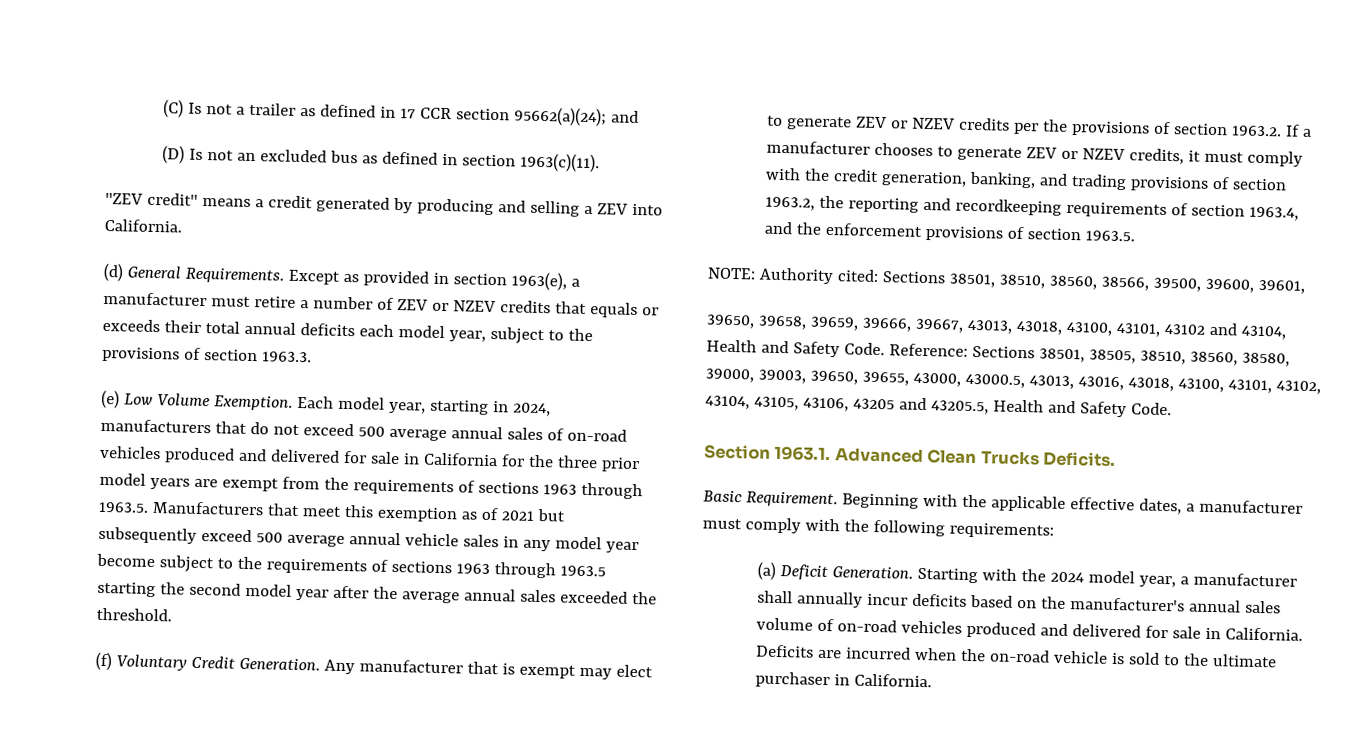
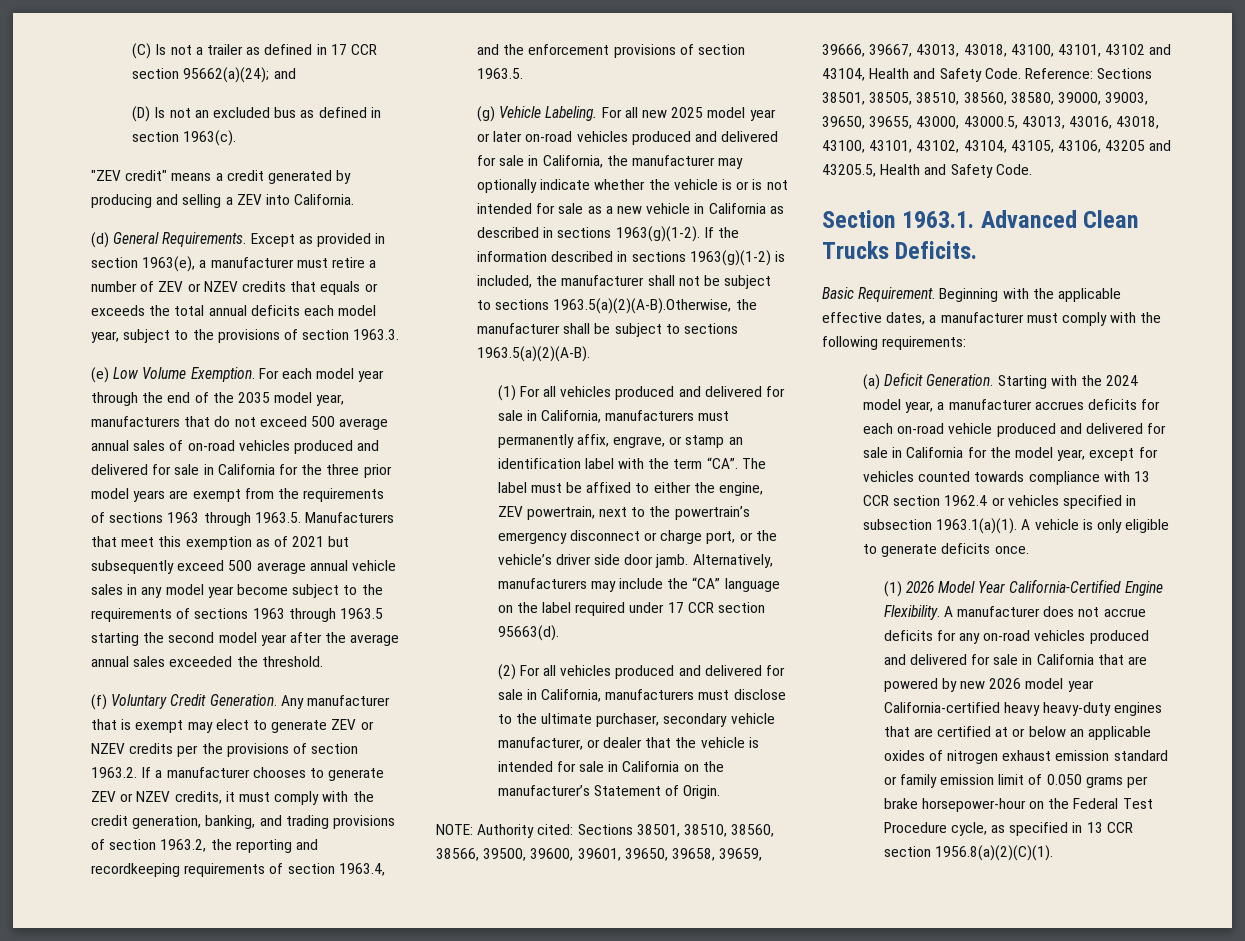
- (D) Is not an excluded bus as defined in section 1963(c)(11).
+ (D) Is not an excluded bus as defined in section 1963(c).
- Except as provided in section 1963(e), a manufacturer must retire a number of ZEV or NZEV credits that equals or exceeds their total annual deficits each model year, subject to the provisions of section 1963.3.
+ Except as provided in section 1963(e), a manufacturer must retire a number of ZEV or NZEV credits that equals or exceeds the total annual deficits each model year, subject to the provisions of section 1963.3.
- Each model year, starting in 2024, manufacturers that do not exceed 500 average annual sales of on-road vehicles produced and delivered for sale in California for the three prior model years are exempt from the requirements of sections 1963 through 1963.5. Manufacturers that meet this exemption as of 2021 but subsequently exceed 500 average annual vehicle sales in any model year become subject to the requirements of sections 1963 through 1963.5 starting the second model year after the average annual sales exceeded the threshold.
+ For each model year through the end of the 2035 model year, manufacturers that do not exceed 500 average annual sales of on-road vehicles produced and delivered for sale in California for the three prior model years are exempt from the requirements of sections 1963 through 1963.5. Manufacturers that meet this exemption as of 2021 but subsequently exceed 500 average annual vehicle sales in any model year become subject to the requirements of sections 1963 through 1963.5 starting the second model year after the average annual sales exceeded the threshold.
+ (g) Vehicle Labeling. For all new 2025 model year or later on-road vehicles produced and delivered for sale in California, the manufacturer may optionally indicate whether the vehicle is or is not intended for sale as a new vehicle in California as described in sections 1963(g)(1-2). If the information described in sections 1963(g)(1-2) is included, the manufacturer shall not be subject to sections 1963.5(a)(2)(A-B).Otherwise, the manufacturer shall be subject to sections 1963.5(a)(2)(A-B).
+ (1) For all vehicles produced and delivered for sale in California, manufacturers must permanently affix, engrave, or stamp an identification label with the term “CA”. The label must be affixed to either the engine, ZEV powertrain, next to the powertrain’s emergency disconnect or charge port, or the vehicle’s driver side door jamb. Alternatively, manufacturers may include the “CA” language on the label required under 17 CCR section 95663(d).
+ (2) For all vehicles produced and delivered for sale in California, manufacturers must disclose to the ultimate purchaser, secondary vehicle manufacturer, or dealer that the vehicle is intended for sale in California on the manufacturer’s Statement of Origin.
- NOTE: Authority cited: Sections 38501, 38510, 38560, 38566, 39500, 39600, 39601,
- 39650, 39658, 39659, 39666, 39667, 43013, 43018, 43100, 43101, 43102 and 43104, Health and Safety Code.
+ NOTE: Authority cited: Sections 38501, 38510, 38560, 38566, 39500, 39600, 39601, 39650, 39658, 39659, 39666, 39667, 43013, 43018, 43100, 43101, 43102 and 43104, Health and Safety Code.
- Starting with the 2024 model year, a manufacturer shall annually incur deficits based on the manufacturer's annual sales volume of on-road vehicles produced and delivered for sale in California. Deficits are incurred when the on-road vehicle is sold to the ultimate purchaser in California.
+ Starting with the 2024 model year, a manufacturer accrues deficits for each on-road vehicle produced and delivered for sale in California for the model year, except for vehicles counted towards compliance with 13 CCR section 1962.4 or vehicles specified in subsection 1963.1(a)(1). A vehicle is only eligible to generate deficits once.
+ (1) 2026 Model Year California-Certified Engine Flexibility. A manufacturer does not accrue deficits for any on-road vehicles produced and delivered for sale in California that are powered by new 2026 model year California-certified heavy heavy-duty engines that are certified at or below an applicable oxides of nitrogen exhaust emission standard or family emission limit of 0.050 grams per brake horsepower-hour on the Federal Test Procedure cycle, as specified in 13 CCR section 1956.8(a)(2)(C)(1).

